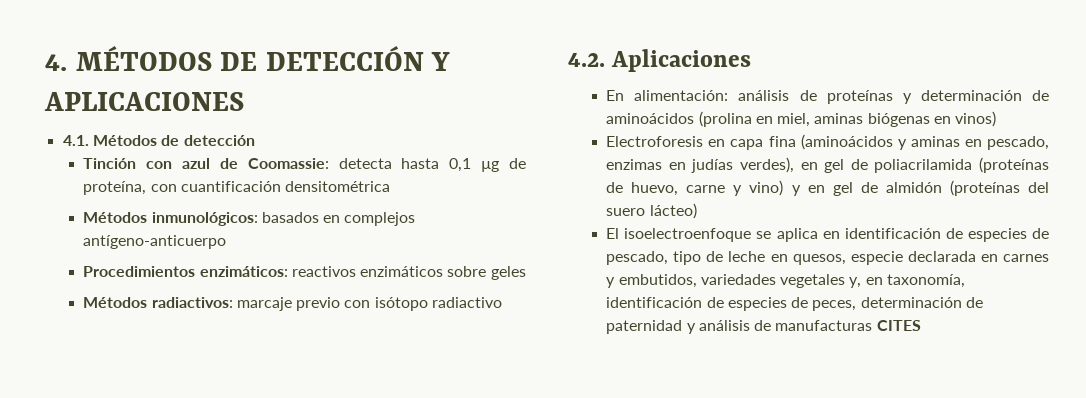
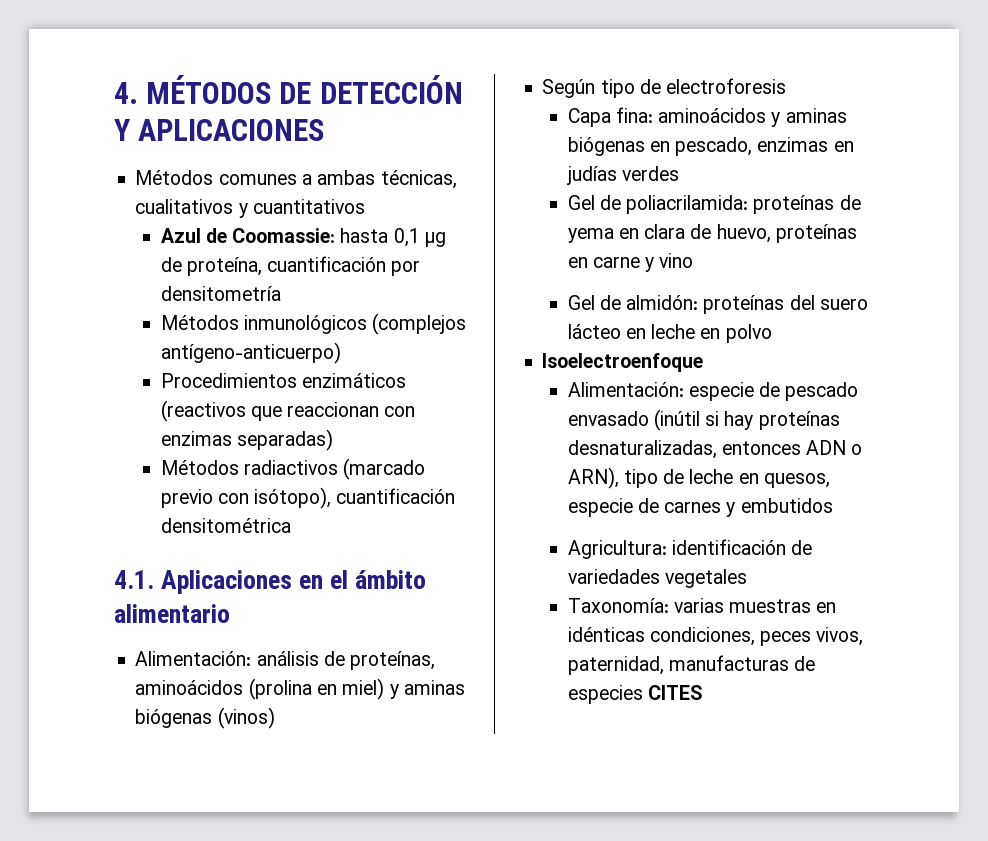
- 4.1. Métodos de detección
- Tinción con azul de Coomassie: detecta hasta 0,1 µg de proteína, con cuantificación densitométrica
- Métodos inmunológicos: basados en complejos antígeno-anticuerpo
- Procedimientos enzimáticos: reactivos enzimáticos sobre geles
- Métodos radiactivos: marcaje previo con isótopo radiactivo
- 4.2. Aplicaciones
- En alimentación: análisis de proteínas y determinación de aminoácidos (prolina en miel, aminas biógenas en vinos)
- Electroforesis en capa fina (aminoácidos y aminas en pescado, enzimas en judías verdes), en gel de poliacrilamida (proteínas de huevo, carne y vino) y en gel de almidón (proteínas del suero lácteo)
- El isoelectroenfoque se aplica en identificación de especies de pescado, tipo de leche en quesos, especie declarada en carnes y embutidos, variedades vegetales y, en taxonomía, identificación de especies de peces, determinación de paternidad y análisis de manufacturas CITES
+ Métodos comunes a ambas técnicas, cualitativos y cuantitativos
+ Azul de Coomassie: hasta 0,1 µg de proteína, cuantificación por densitometría
+ Métodos inmunológicos (complejos antígeno-anticuerpo)
+ Procedimientos enzimáticos (reactivos que reaccionan con enzimas separadas)
+ Métodos radiactivos (marcado previo con isótopo), cuantificación densitométrica
+ 4.1. Aplicaciones en el ámbito alimentario
+ Alimentación: análisis de proteínas, aminoácidos (prolina en miel) y aminas biógenas (vinos)
+ Según tipo de electroforesis
+ Capa fina: aminoácidos y aminas biógenas en pescado, enzimas en judías verdes
+ Gel de poliacrilamida: proteínas de yema en clara de huevo, proteínas en carne y vino
+ Gel de almidón: proteínas del suero lácteo en leche en polvo
+ Isoelectroenfoque
+ Alimentación: especie de pescado envasado (inútil si hay proteínas desnaturalizadas, entonces ADN o ARN), tipo de leche en quesos, especie de carnes y embutidos
+ Agricultura: identificación de variedades vegetales
+ Taxonomía: varias muestras en idénticas condiciones, peces vivos, paternidad, manufacturas de especies CITES

